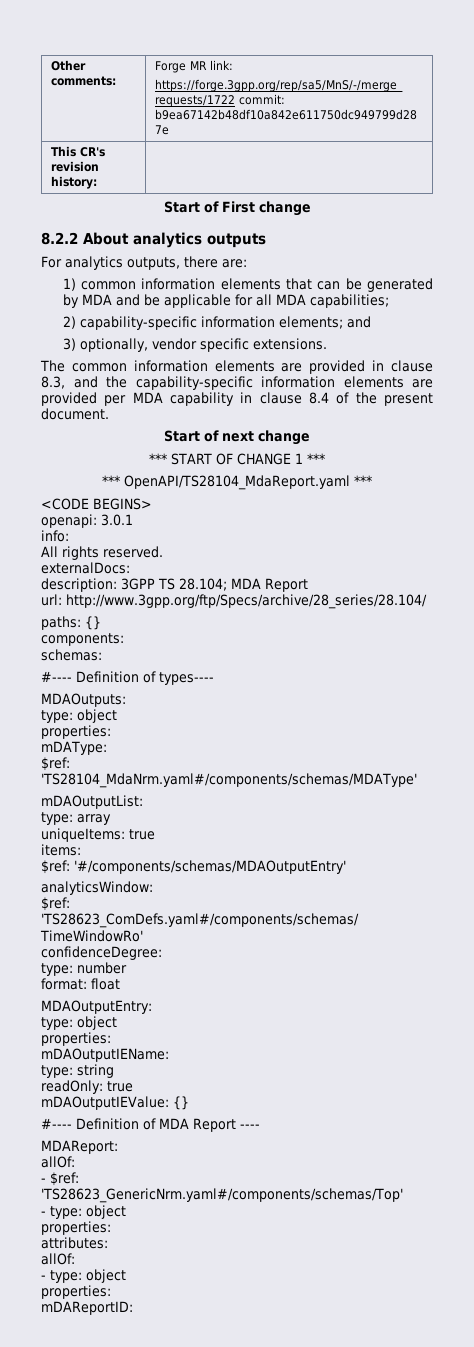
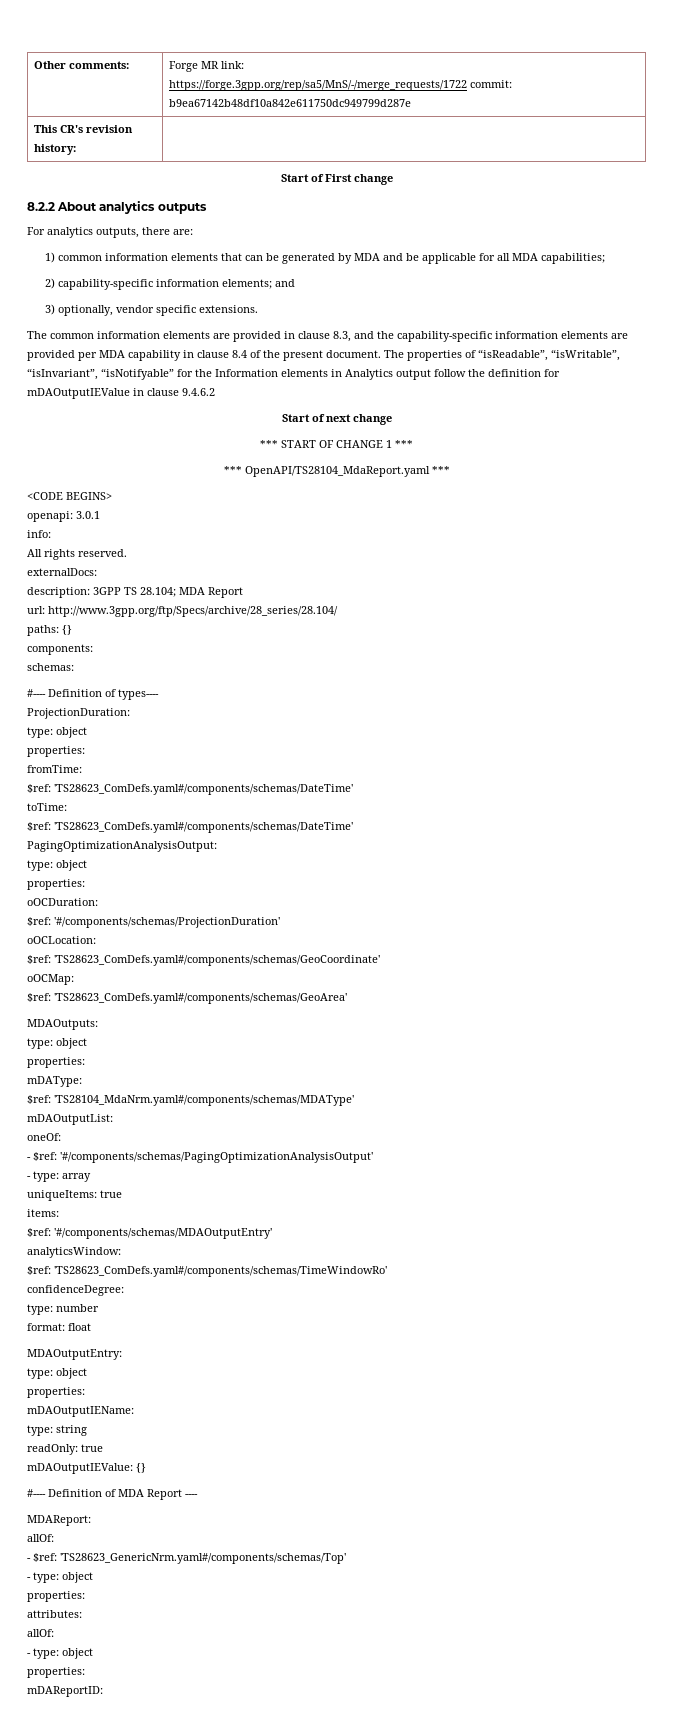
+ The properties of “isReadable”, “isWritable”, “isInvariant”, “isNotifyable” for the Information elements in Analytics output follow the definition for mDAOutputIEValue in clause 9.4.6.2
+ ProjectionDuration:
+ type: object
+ properties:
+ fromTime:
+ $ref: 'TS28623_ComDefs.yaml#/components/schemas/DateTime'
+ toTime:
+ $ref: 'TS28623_ComDefs.yaml#/components/schemas/DateTime'
+ PagingOptimizationAnalysisOutput:
+ type: object
+ properties:
+ oOCDuration:
+ $ref: '#/components/schemas/ProjectionDuration'
+ oOCLocation:
+ $ref: 'TS28623_ComDefs.yaml#/components/schemas/GeoCoordinate'
+ oOCMap:
+ $ref: 'TS28623_ComDefs.yaml#/components/schemas/GeoArea'
- type: array
+ oneOf:
+ - $ref: '#/components/schemas/PagingOptimizationAnalysisOutput'
+ - type: array

